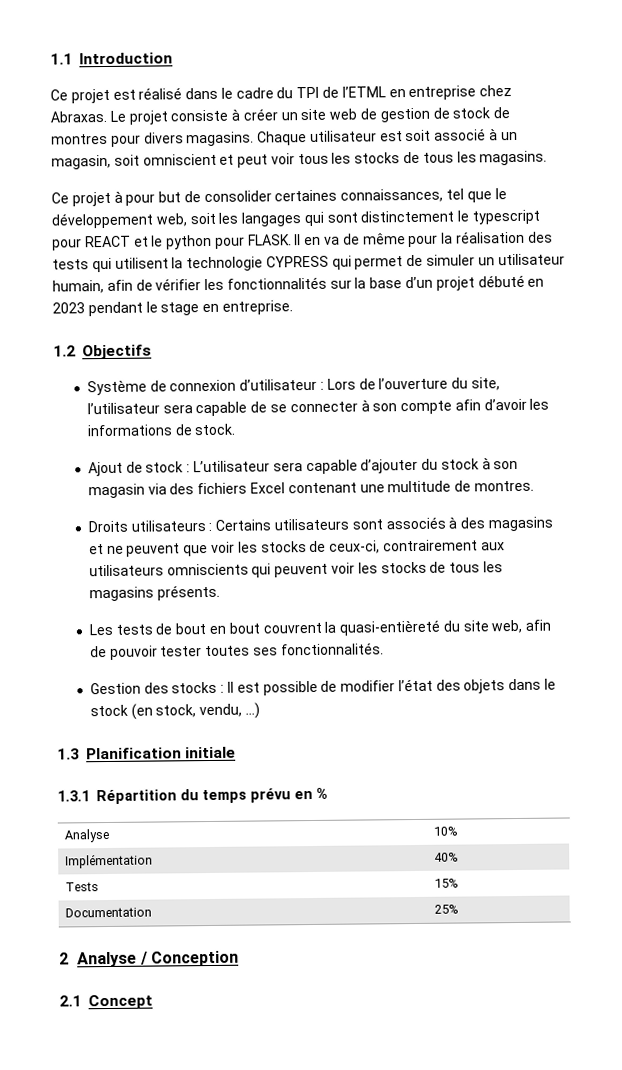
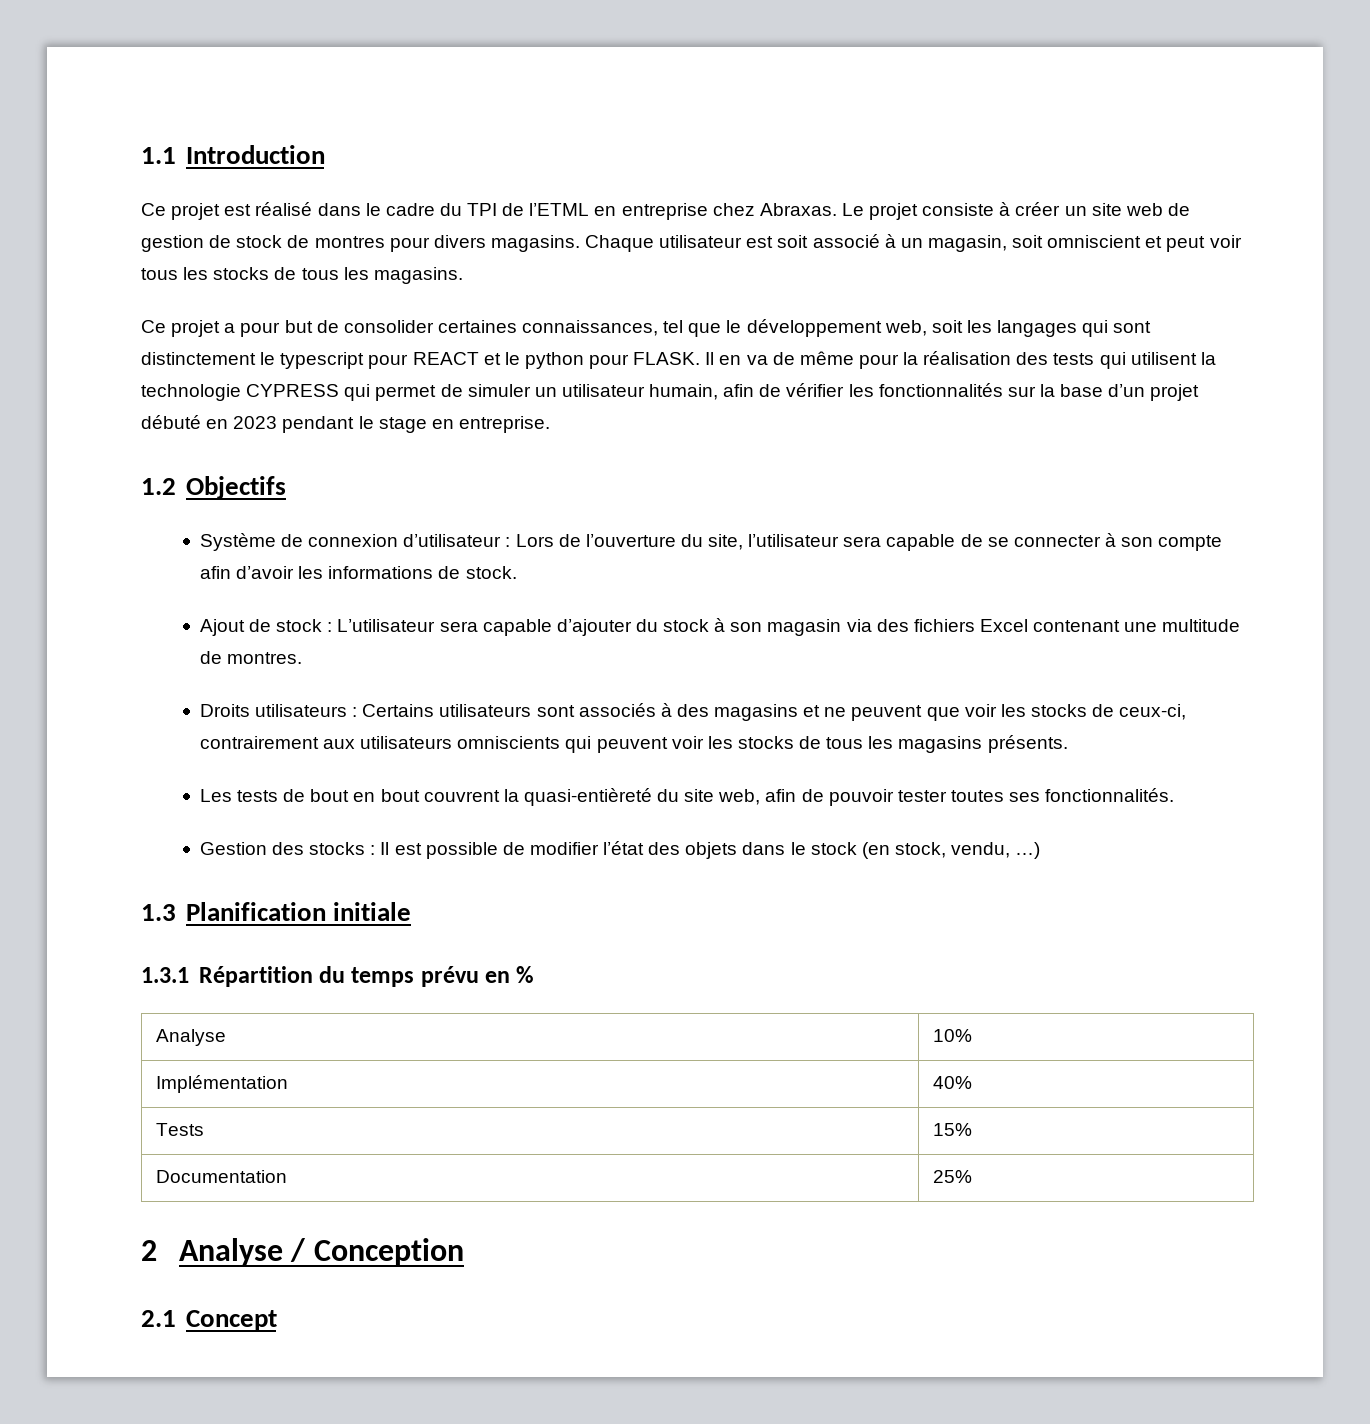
- Ce projet à pour but de consolider certaines connaissances, tel que le développement web, soit les langages qui sont distinctement le typescript pour REACT et le python pour FLASK.
+ Ce projet a pour but de consolider certaines connaissances, tel que le développement web, soit les langages qui sont distinctement le typescript pour REACT et le python pour FLASK.

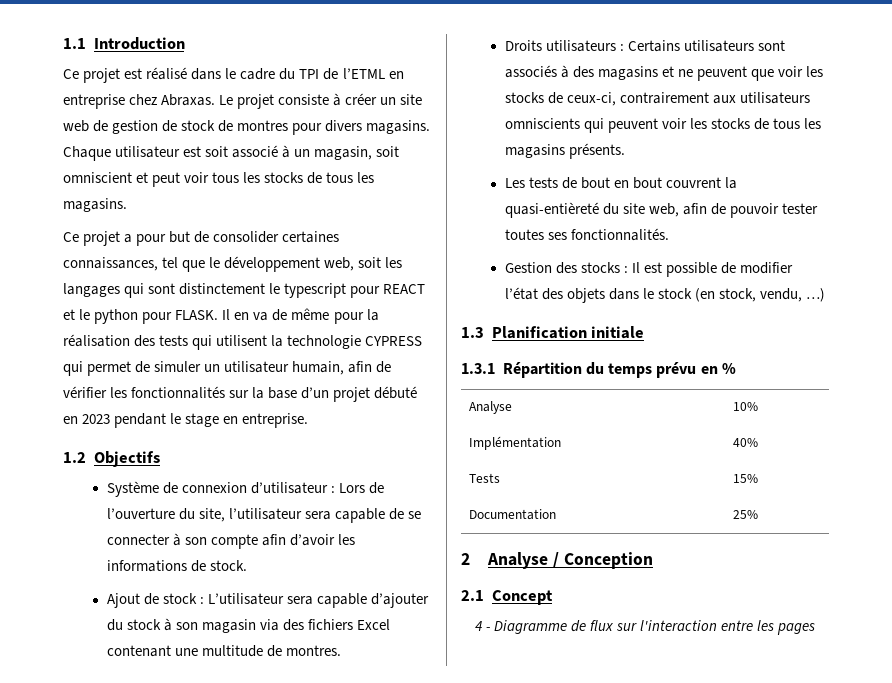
+ 4 - Diagramme de flux sur l'interaction entre les pages

